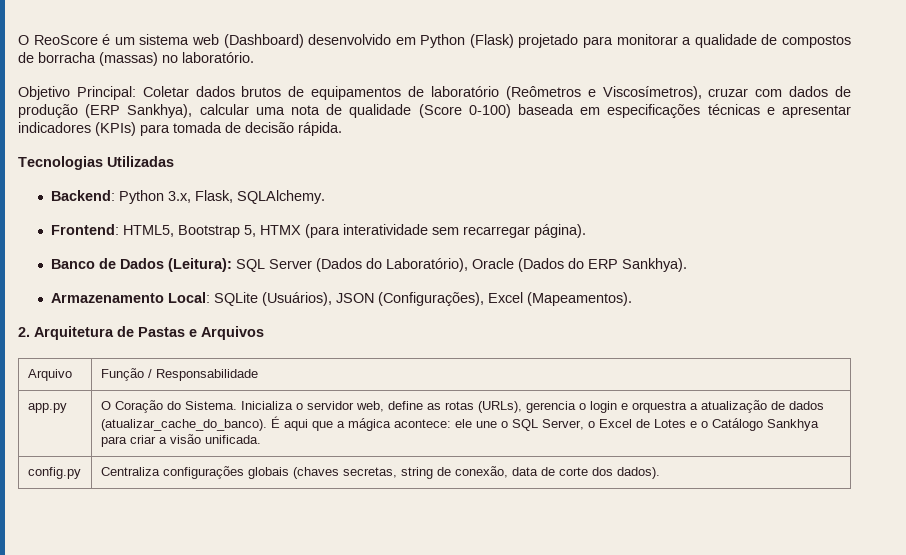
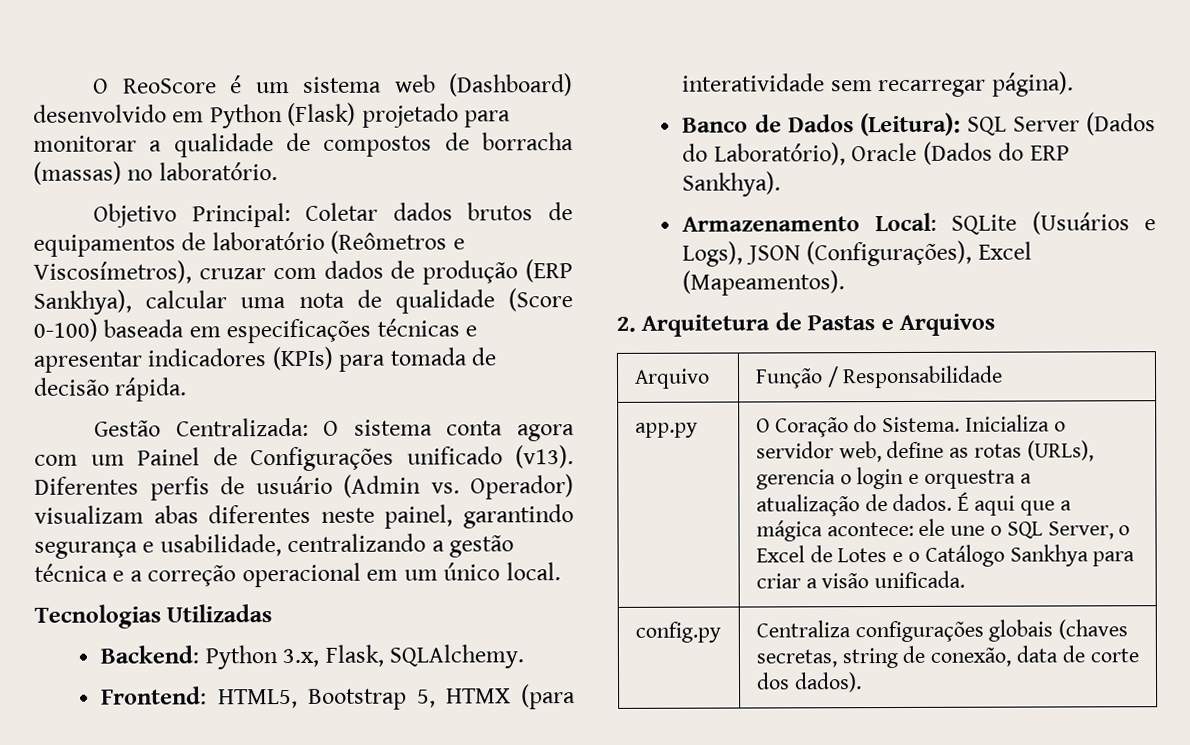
+ Gestão Centralizada: O sistema conta agora com um Painel de Configurações unificado (v13). Diferentes perfis de usuário (Admin vs. Operador) visualizam abas diferentes neste painel, garantindo segurança e usabilidade, centralizando a gestão técnica e a correção operacional em um único local.
- Armazenamento Local: SQLite (Usuários), JSON (Configurações), Excel (Mapeamentos).
+ Armazenamento Local: SQLite (Usuários e Logs), JSON (Configurações), Excel (Mapeamentos).
- Inicializa o servidor web, define as rotas (URLs), gerencia o login e orquestra a atualização de dados (atualizar_cache_do_banco).
+ Inicializa o servidor web, define as rotas (URLs), gerencia o login e orquestra a atualização de dados.

